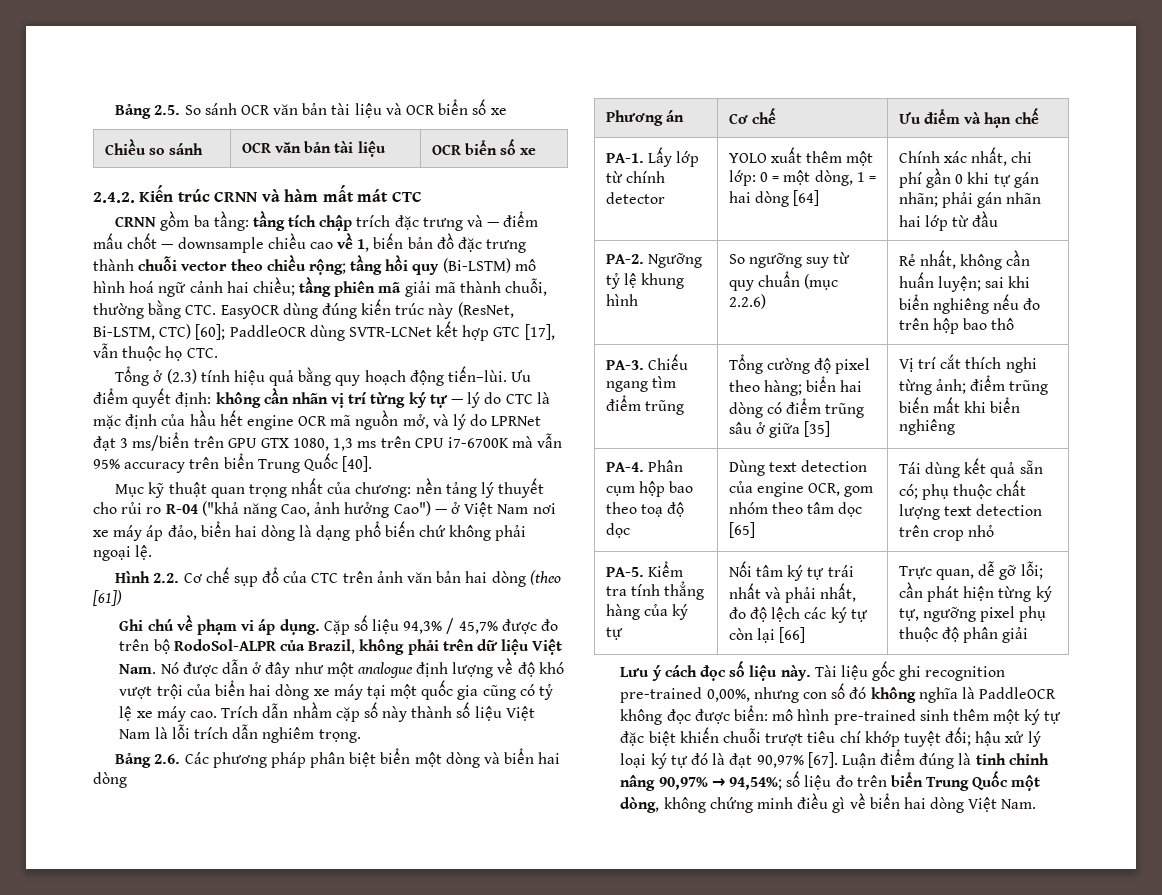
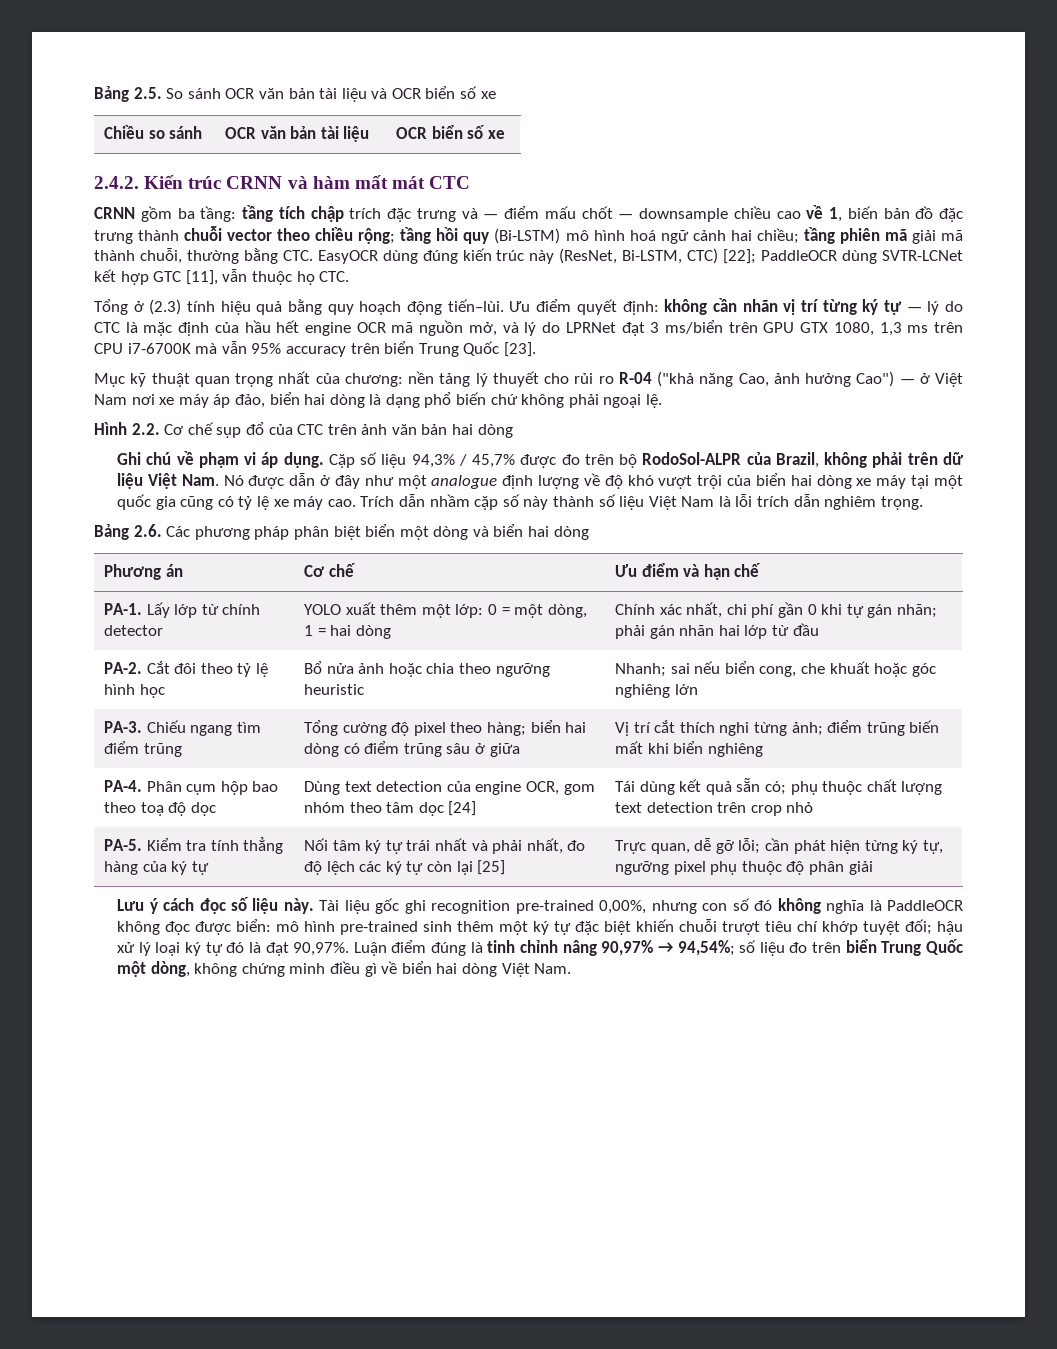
- tầng phiên mã giải mã thành chuỗi, thường bằng CTC. EasyOCR dùng đúng kiến trúc này (ResNet, Bi-LSTM, CTC) [60];
+ tầng phiên mã giải mã thành chuỗi, thường bằng CTC. EasyOCR dùng đúng kiến trúc này (ResNet, Bi-LSTM, CTC) [22];
- PaddleOCR dùng SVTR-LCNet kết hợp GTC [17], vẫn thuộc họ CTC.
+ PaddleOCR dùng SVTR-LCNet kết hợp GTC [11], vẫn thuộc họ CTC.
- Ưu điểm quyết định: không cần nhãn vị trí từng ký tự — lý do CTC là mặc định của hầu hết engine OCR mã nguồn mở, và lý do LPRNet đạt 3 ms/biển trên GPU GTX 1080, 1,3 ms trên CPU i7-6700K mà vẫn 95% accuracy trên biển Trung Quốc [40].
+ Ưu điểm quyết định: không cần nhãn vị trí từng ký tự — lý do CTC là mặc định của hầu hết engine OCR mã nguồn mở, và lý do LPRNet đạt 3 ms/biển trên GPU GTX 1080, 1,3 ms trên CPU i7-6700K mà vẫn 95% accuracy trên biển Trung Quốc [23].
- Hình 2.2. Cơ chế sụp đổ của CTC trên ảnh văn bản hai dòng (theo [61])
+ Hình 2.2. Cơ chế sụp đổ của CTC trên ảnh văn bản hai dòng
- PA-1. Lấy lớp từ chính detector | YOLO xuất thêm một lớp: 0 = một dòng, 1 = hai dòng [64] | Chính xác nhất, chi phí gần 0 khi tự gán nhãn; phải gán nhãn hai lớp từ đầu
+ PA-1. Lấy lớp từ chính detector | YOLO xuất thêm một lớp: 0 = một dòng, 1 = hai dòng | Chính xác nhất, chi phí gần 0 khi tự gán nhãn; phải gán nhãn hai lớp từ đầu
- PA-2. Ngưỡng tỷ lệ khung hình | So ngưỡng suy từ quy chuẩn (mục 2.2.6) | Rẻ nhất, không cần huấn luyện; sai khi biển nghiêng nếu đo trên hộp bao thô
+ PA-2. Cắt đôi theo tỷ lệ hình học | Bổ nửa ảnh hoặc chia theo ngưỡng heuristic | Nhanh; sai nếu biển cong, che khuất hoặc góc nghiêng lớn
- PA-3. Chiếu ngang tìm điểm trũng | Tổng cường độ pixel theo hàng; biển hai dòng có điểm trũng sâu ở giữa [35] | Vị trí cắt thích nghi từng ảnh; điểm trũng biến mất khi biển nghiêng
+ PA-3. Chiếu ngang tìm điểm trũng | Tổng cường độ pixel theo hàng; biển hai dòng có điểm trũng sâu ở giữa | Vị trí cắt thích nghi từng ảnh; điểm trũng biến mất khi biển nghiêng
- PA-4. Phân cụm hộp bao theo toạ độ dọc | Dùng text detection của engine OCR, gom nhóm theo tâm dọc [65] | Tái dùng kết quả sẵn có; phụ thuộc chất lượng text detection trên crop nhỏ
+ PA-4. Phân cụm hộp bao theo toạ độ dọc | Dùng text detection của engine OCR, gom nhóm theo tâm dọc [24] | Tái dùng kết quả sẵn có; phụ thuộc chất lượng text detection trên crop nhỏ
- Nối tâm ký tự trái nhất và phải nhất, đo độ lệch các ký tự còn lại [66]
+ Nối tâm ký tự trái nhất và phải nhất, đo độ lệch các ký tự còn lại [25]
- Tài liệu gốc ghi recognition pre-trained 0,00%, nhưng con số đó không nghĩa là PaddleOCR không đọc được biển: mô hình pre-trained sinh thêm một ký tự đặc biệt khiến chuỗi trượt tiêu chí khớp tuyệt đối; hậu xử lý loại ký tự đó là đạt 90,97% [67].
+ Tài liệu gốc ghi recognition pre-trained 0,00%, nhưng con số đó không nghĩa là PaddleOCR không đọc được biển: mô hình pre-trained sinh thêm một ký tự đặc biệt khiến chuỗi trượt tiêu chí khớp tuyệt đối; hậu xử lý loại ký tự đó là đạt 90,97%.

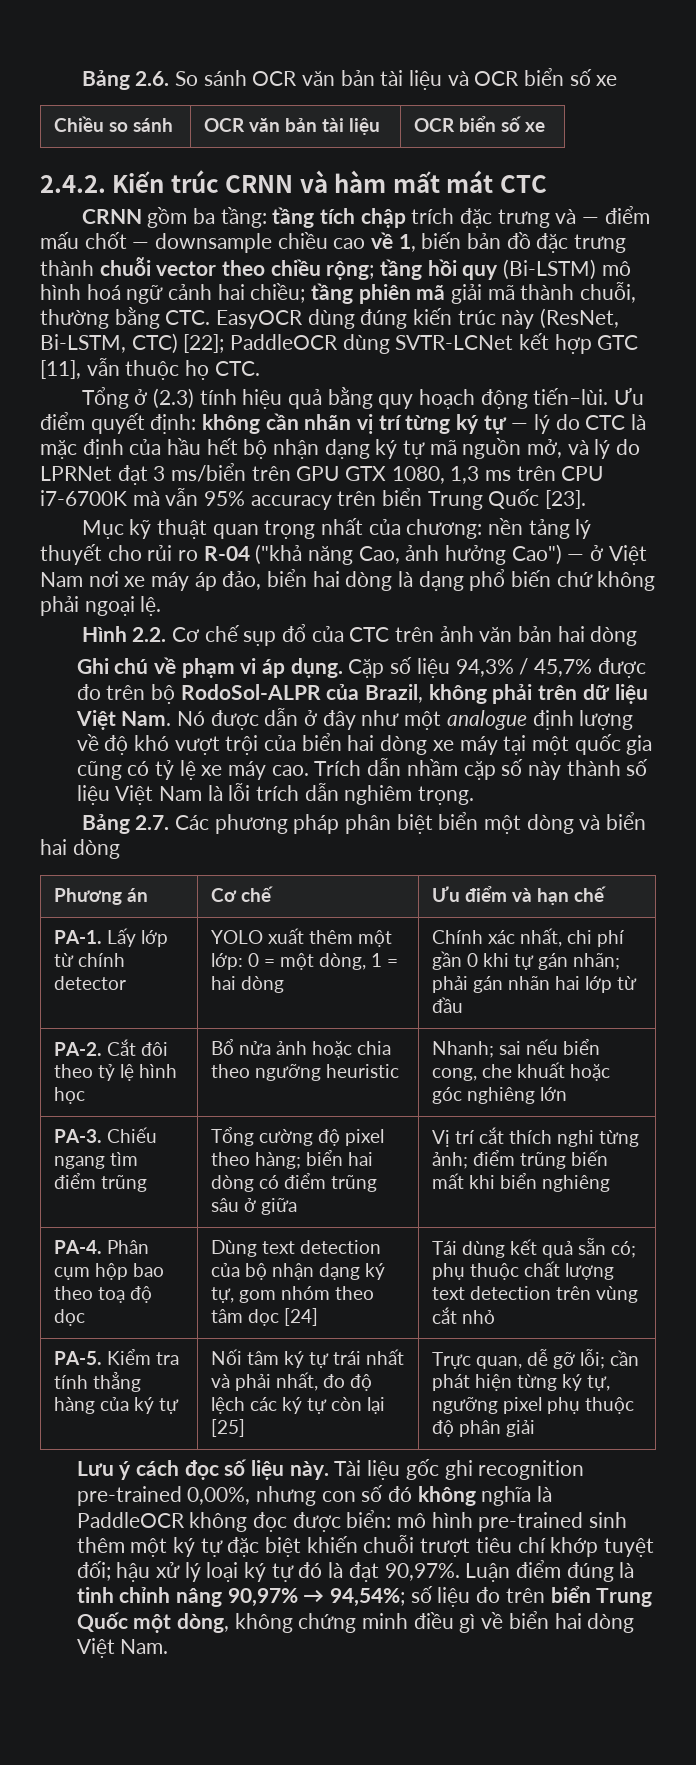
- Bảng 2.5. So sánh OCR văn bản tài liệu và OCR biển số xe
+ Bảng 2.6. So sánh OCR văn bản tài liệu và OCR biển số xe
- Ưu điểm quyết định: không cần nhãn vị trí từng ký tự — lý do CTC là mặc định của hầu hết engine OCR mã nguồn mở, và lý do LPRNet đạt 3 ms/biển trên GPU GTX 1080, 1,3 ms trên CPU i7-6700K mà vẫn 95% accuracy trên biển Trung Quốc [23].
+ Ưu điểm quyết định: không cần nhãn vị trí từng ký tự — lý do CTC là mặc định của hầu hết bộ nhận dạng ký tự mã nguồn mở, và lý do LPRNet đạt 3 ms/biển trên GPU GTX 1080, 1,3 ms trên CPU i7-6700K mà vẫn 95% accuracy trên biển Trung Quốc [23].
- Bảng 2.6. Các phương pháp phân biệt biển một dòng và biển hai dòng
+ Bảng 2.7. Các phương pháp phân biệt biển một dòng và biển hai dòng
- PA-4. Phân cụm hộp bao theo toạ độ dọc | Dùng text detection của engine OCR, gom nhóm theo tâm dọc [24] | Tái dùng kết quả sẵn có; phụ thuộc chất lượng text detection trên crop nhỏ
+ PA-4. Phân cụm hộp bao theo toạ độ dọc | Dùng text detection của bộ nhận dạng ký tự, gom nhóm theo tâm dọc [24] | Tái dùng kết quả sẵn có; phụ thuộc chất lượng text detection trên vùng cắt nhỏ

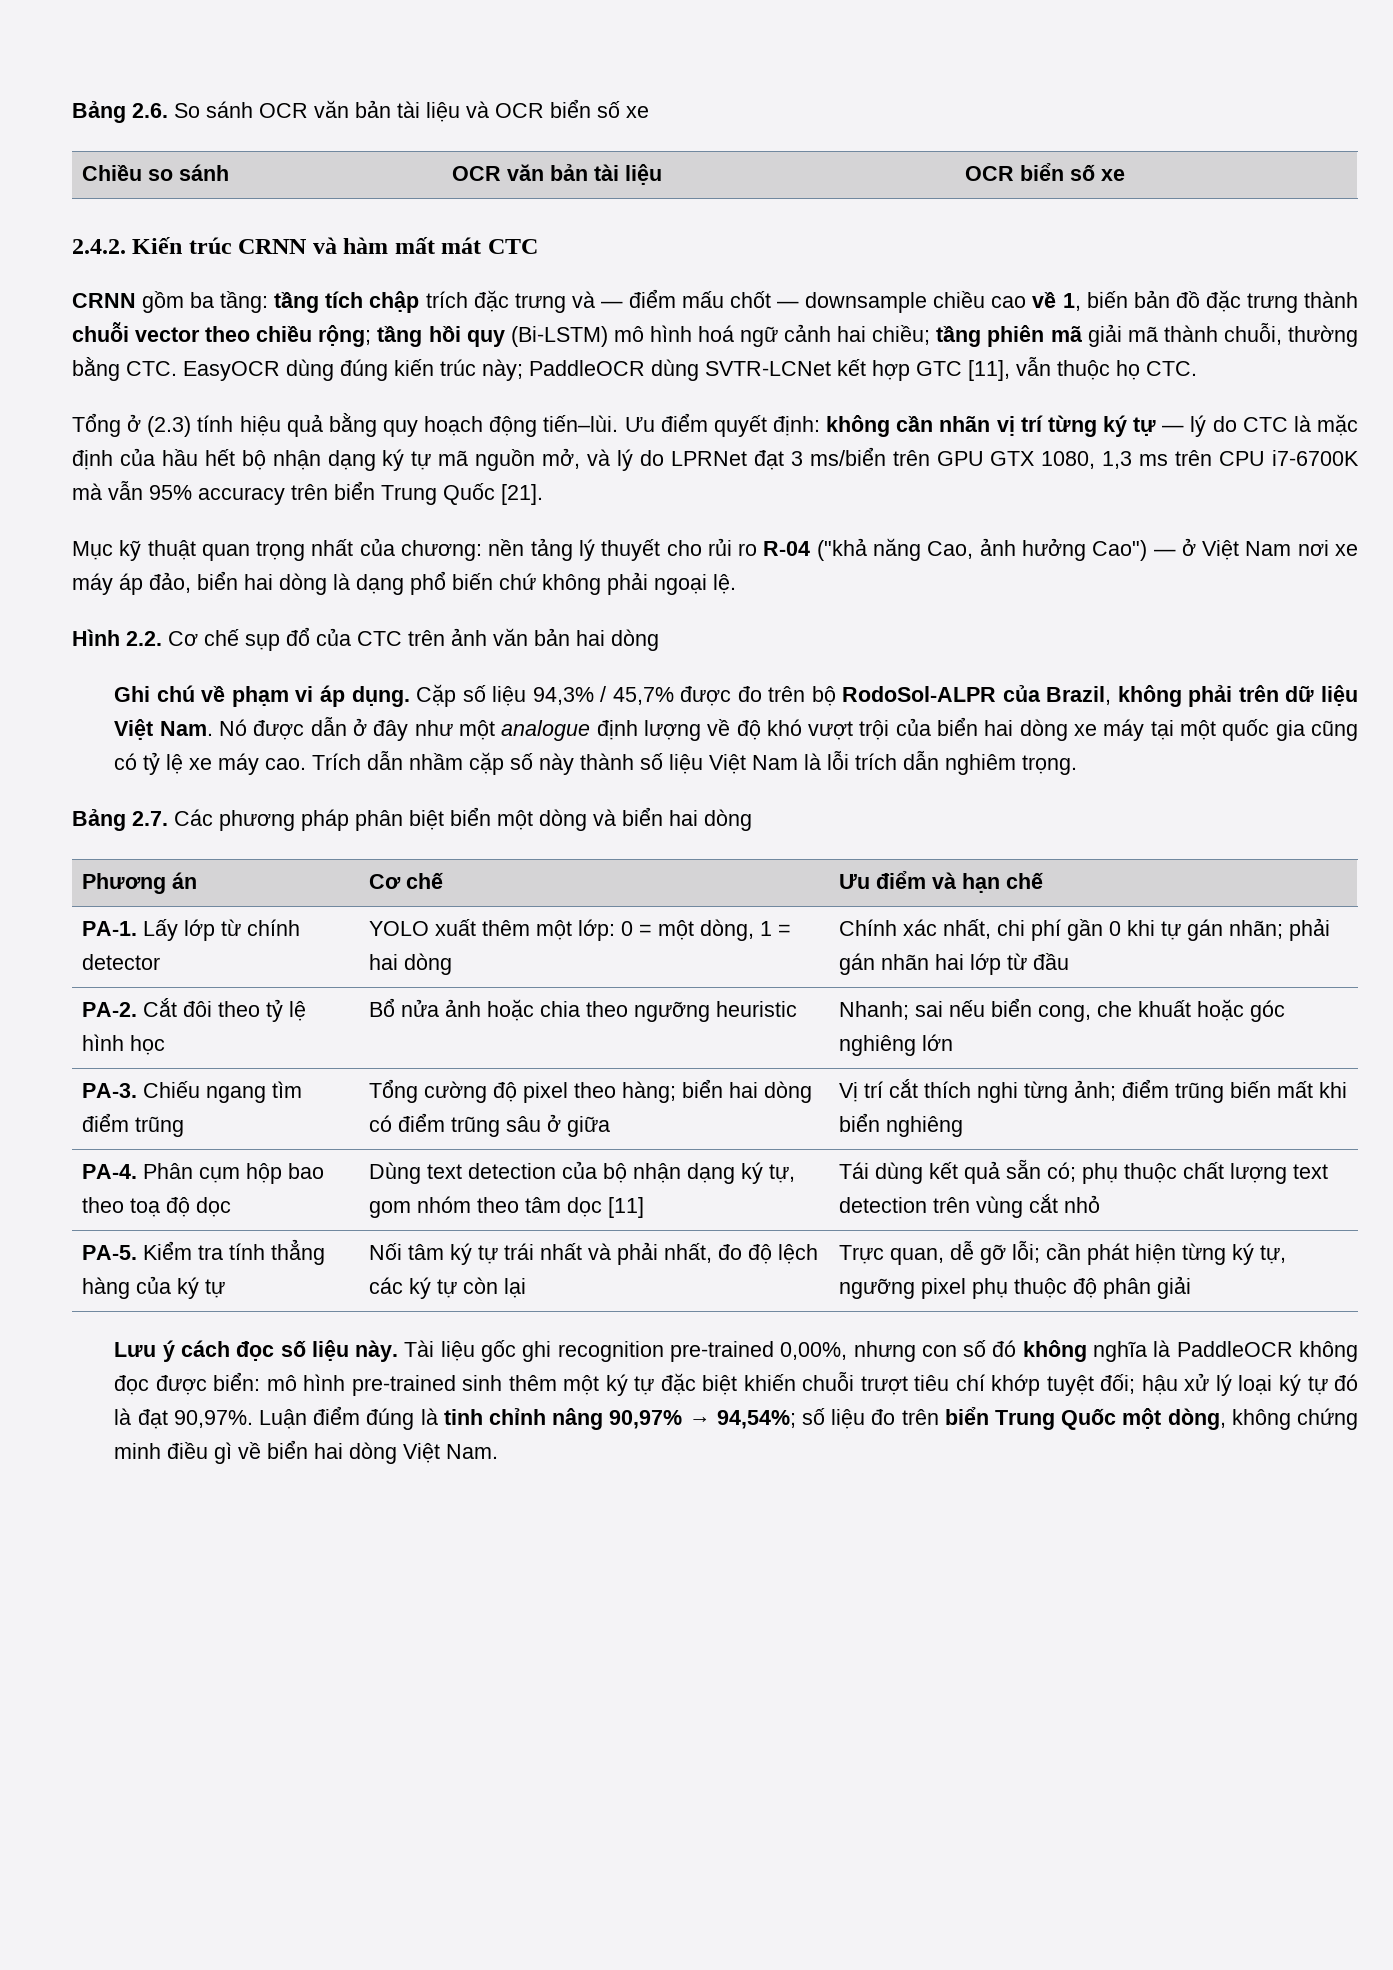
- tầng phiên mã giải mã thành chuỗi, thường bằng CTC. EasyOCR dùng đúng kiến trúc này (ResNet, Bi-LSTM, CTC) [22];
+ tầng phiên mã giải mã thành chuỗi, thường bằng CTC. EasyOCR dùng đúng kiến trúc này;
- Ưu điểm quyết định: không cần nhãn vị trí từng ký tự — lý do CTC là mặc định của hầu hết bộ nhận dạng ký tự mã nguồn mở, và lý do LPRNet đạt 3 ms/biển trên GPU GTX 1080, 1,3 ms trên CPU i7-6700K mà vẫn 95% accuracy trên biển Trung Quốc [23].
+ Ưu điểm quyết định: không cần nhãn vị trí từng ký tự — lý do CTC là mặc định của hầu hết bộ nhận dạng ký tự mã nguồn mở, và lý do LPRNet đạt 3 ms/biển trên GPU GTX 1080, 1,3 ms trên CPU i7-6700K mà vẫn 95% accuracy trên biển Trung Quốc [21].
- PA-4. Phân cụm hộp bao theo toạ độ dọc | Dùng text detection của bộ nhận dạng ký tự, gom nhóm theo tâm dọc [24] | Tái dùng kết quả sẵn có; phụ thuộc chất lượng text detection trên vùng cắt nhỏ
+ PA-4. Phân cụm hộp bao theo toạ độ dọc | Dùng text detection của bộ nhận dạng ký tự, gom nhóm theo tâm dọc [11] | Tái dùng kết quả sẵn có; phụ thuộc chất lượng text detection trên vùng cắt nhỏ
- Nối tâm ký tự trái nhất và phải nhất, đo độ lệch các ký tự còn lại [25]
+ Nối tâm ký tự trái nhất và phải nhất, đo độ lệch các ký tự còn lại

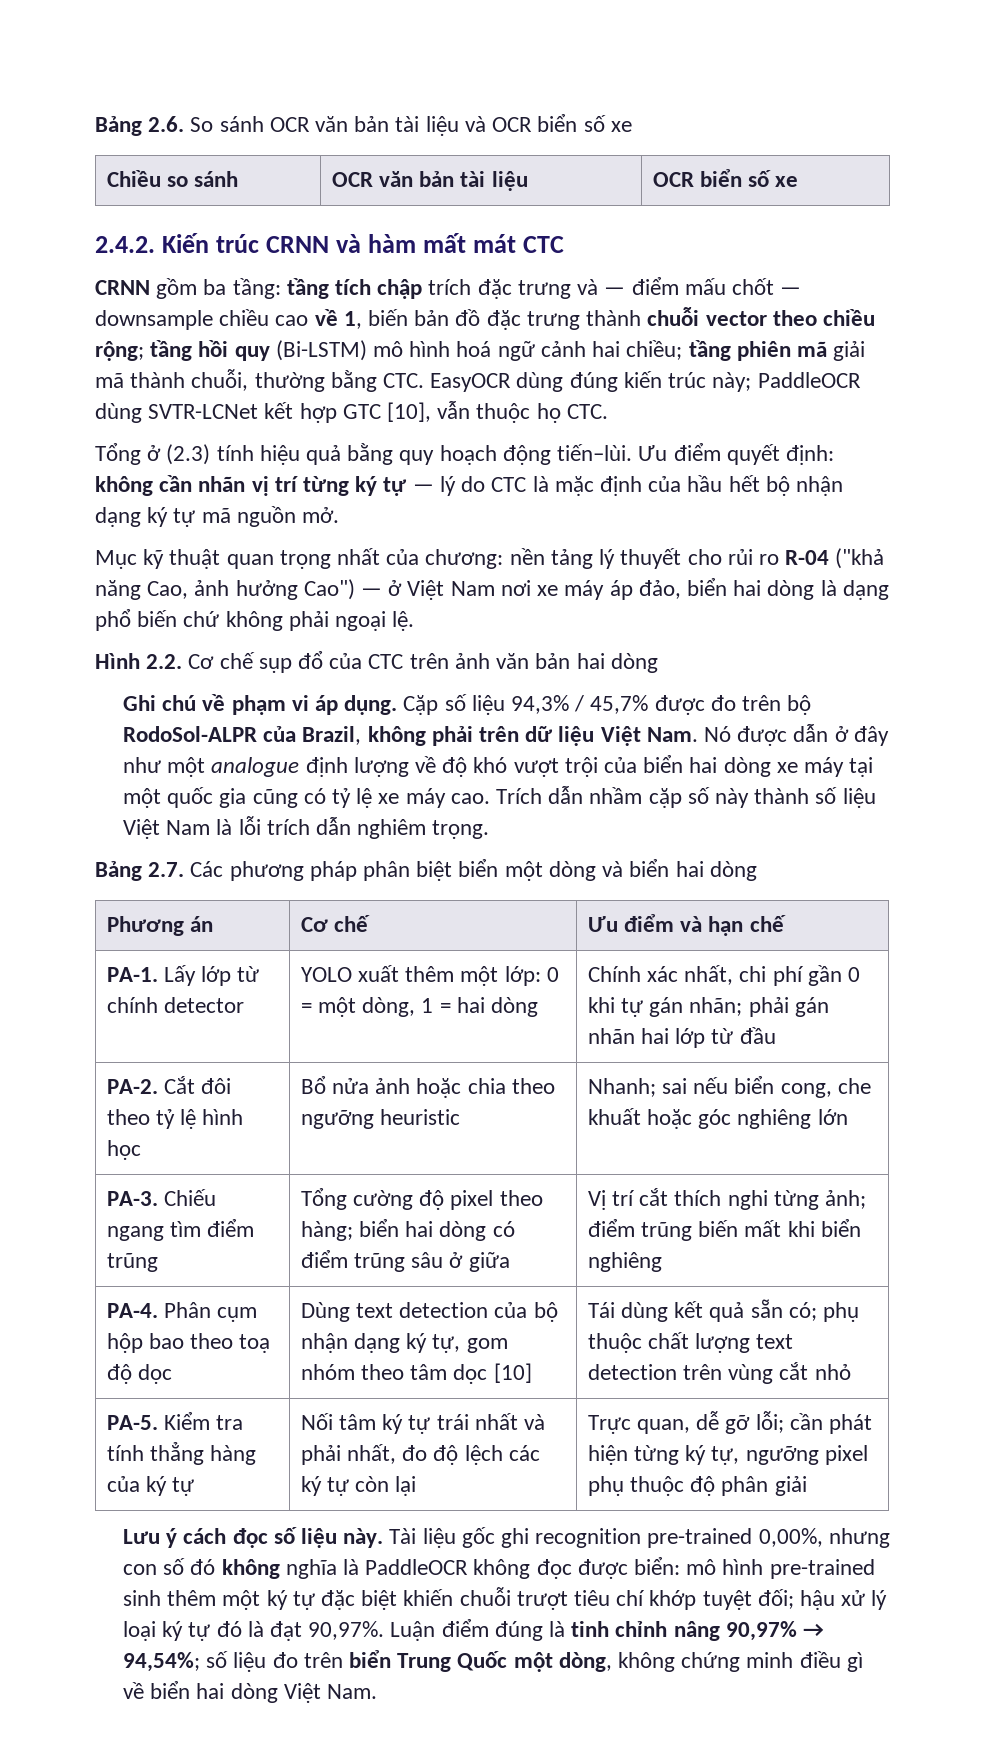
- PaddleOCR dùng SVTR-LCNet kết hợp GTC [11], vẫn thuộc họ CTC.
+ PaddleOCR dùng SVTR-LCNet kết hợp GTC [10], vẫn thuộc họ CTC.
- Ưu điểm quyết định: không cần nhãn vị trí từng ký tự — lý do CTC là mặc định của hầu hết bộ nhận dạng ký tự mã nguồn mở, và lý do LPRNet đạt 3 ms/biển trên GPU GTX 1080, 1,3 ms trên CPU i7-6700K mà vẫn 95% accuracy trên biển Trung Quốc [21].
+ Ưu điểm quyết định: không cần nhãn vị trí từng ký tự — lý do CTC là mặc định của hầu hết bộ nhận dạng ký tự mã nguồn mở.
- PA-4. Phân cụm hộp bao theo toạ độ dọc | Dùng text detection của bộ nhận dạng ký tự, gom nhóm theo tâm dọc [11] | Tái dùng kết quả sẵn có; phụ thuộc chất lượng text detection trên vùng cắt nhỏ
+ PA-4. Phân cụm hộp bao theo toạ độ dọc | Dùng text detection của bộ nhận dạng ký tự, gom nhóm theo tâm dọc [10] | Tái dùng kết quả sẵn có; phụ thuộc chất lượng text detection trên vùng cắt nhỏ

